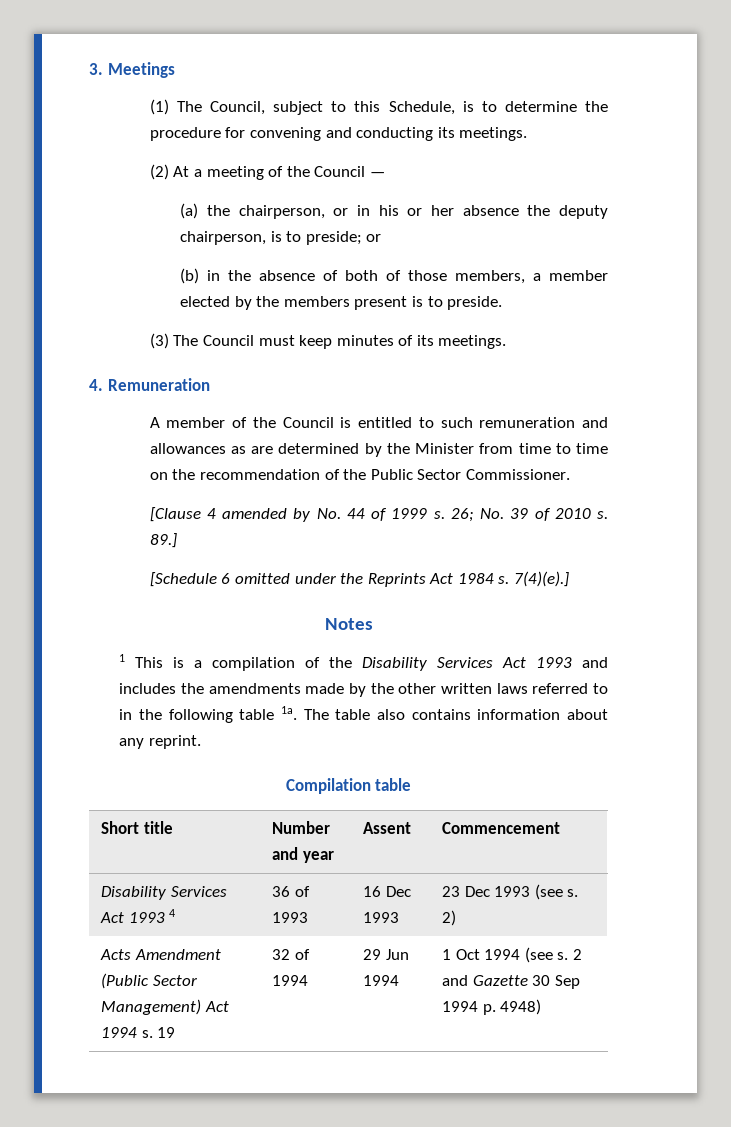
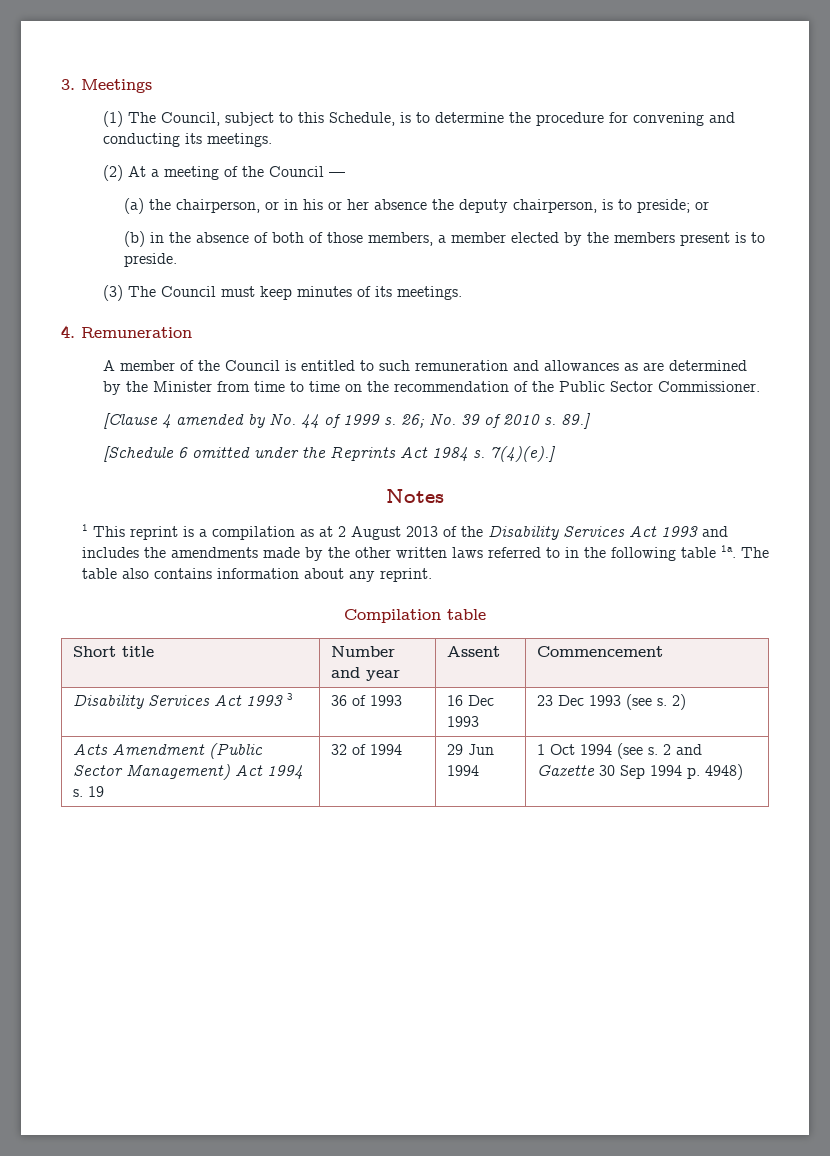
- 1 This is a compilation of the Disability Services Act 1993 and includes the amendments made by the other written laws referred to in the following table 1a.
+ 1 This reprint is a compilation as at 2 August 2013 of the Disability Services Act 1993 and includes the amendments made by the other written laws referred to in the following table 1a.
- Disability Services Act 1993 4 | 36 of 1993 | 16 Dec 1993 | 23 Dec 1993 (see s. 2)
+ Disability Services Act 1993 3 | 36 of 1993 | 16 Dec 1993 | 23 Dec 1993 (see s. 2)

